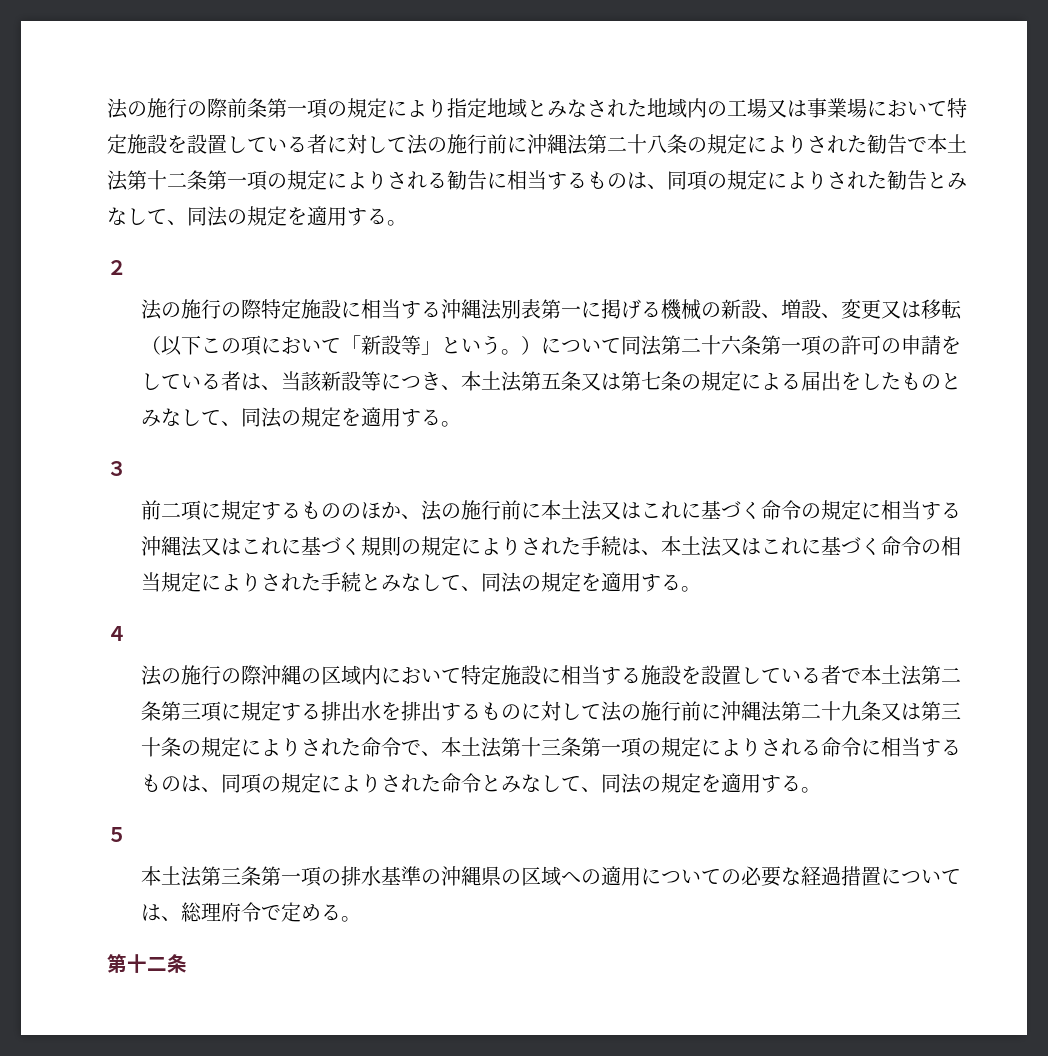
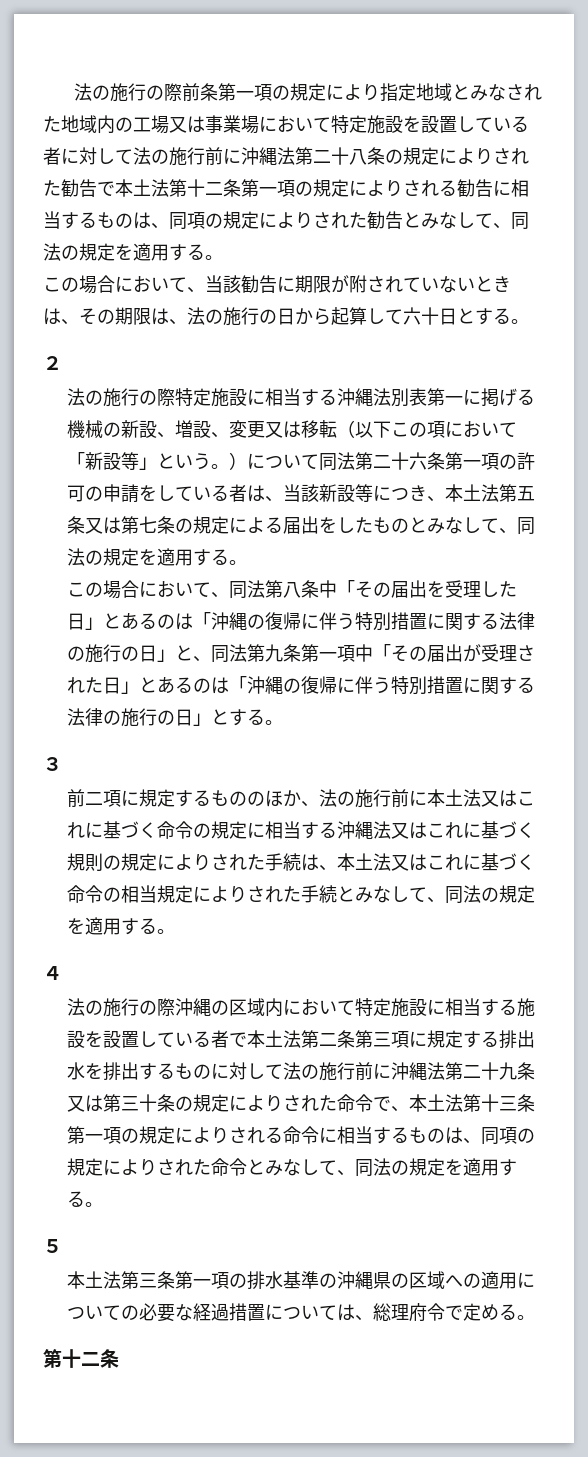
+ この場合において、当該勧告に期限が附されていないときは、その期限は、法の施行の日から起算して六十日とする。
+ この場合において、同法第八条中「その届出を受理した日」とあるのは「沖縄の復帰に伴う特別措置に関する法律の施行の日」と、同法第九条第一項中「その届出が受理された日」とあるのは「沖縄の復帰に伴う特別措置に関する法律の施行の日」とする。

